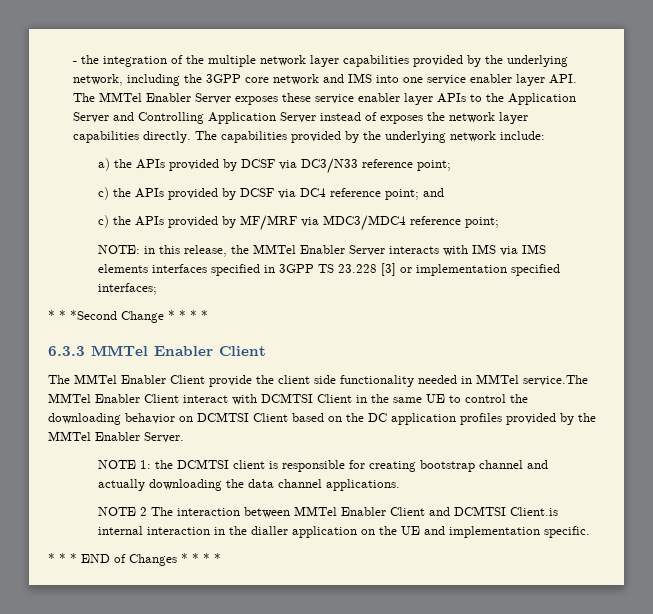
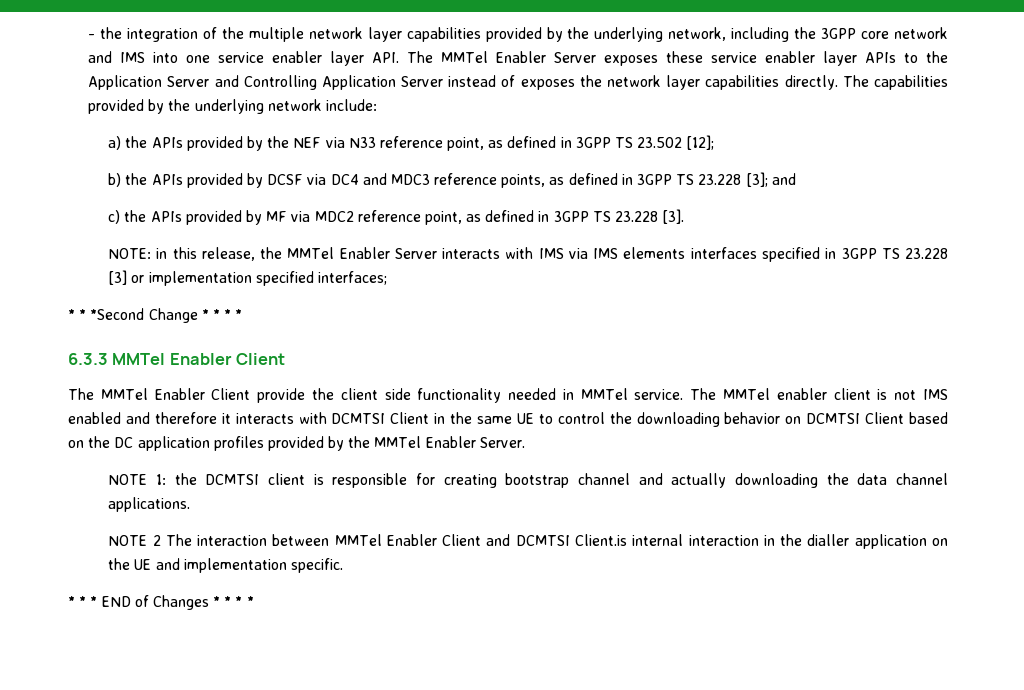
- a) the APIs provided by DCSF via DC3/N33 reference point;
- c) the APIs provided by DCSF via DC4 reference point; and
+ a) the APIs provided by the NEF via N33 reference point, as defined in 3GPP TS 23.502 [12];
+ b) the APIs provided by DCSF via DC4 and MDC3 reference points, as defined in 3GPP TS 23.228 [3]; and
- c) the APIs provided by MF/MRF via MDC3/MDC4 reference point;
+ c) the APIs provided by MF via MDC2 reference point, as defined in 3GPP TS 23.228 [3].
- The MMTel Enabler Client provide the client side functionality needed in MMTel service.The MMTel Enabler Client interact with DCMTSI Client in the same UE to control the downloading behavior on DCMTSI Client based on the DC application profiles provided by the MMTel Enabler Server.
+ The MMTel Enabler Client provide the client side functionality needed in MMTel service. The MMTel enabler client is not IMS enabled and therefore it interacts with DCMTSI Client in the same UE to control the downloading behavior on DCMTSI Client based on the DC application profiles provided by the MMTel Enabler Server.

